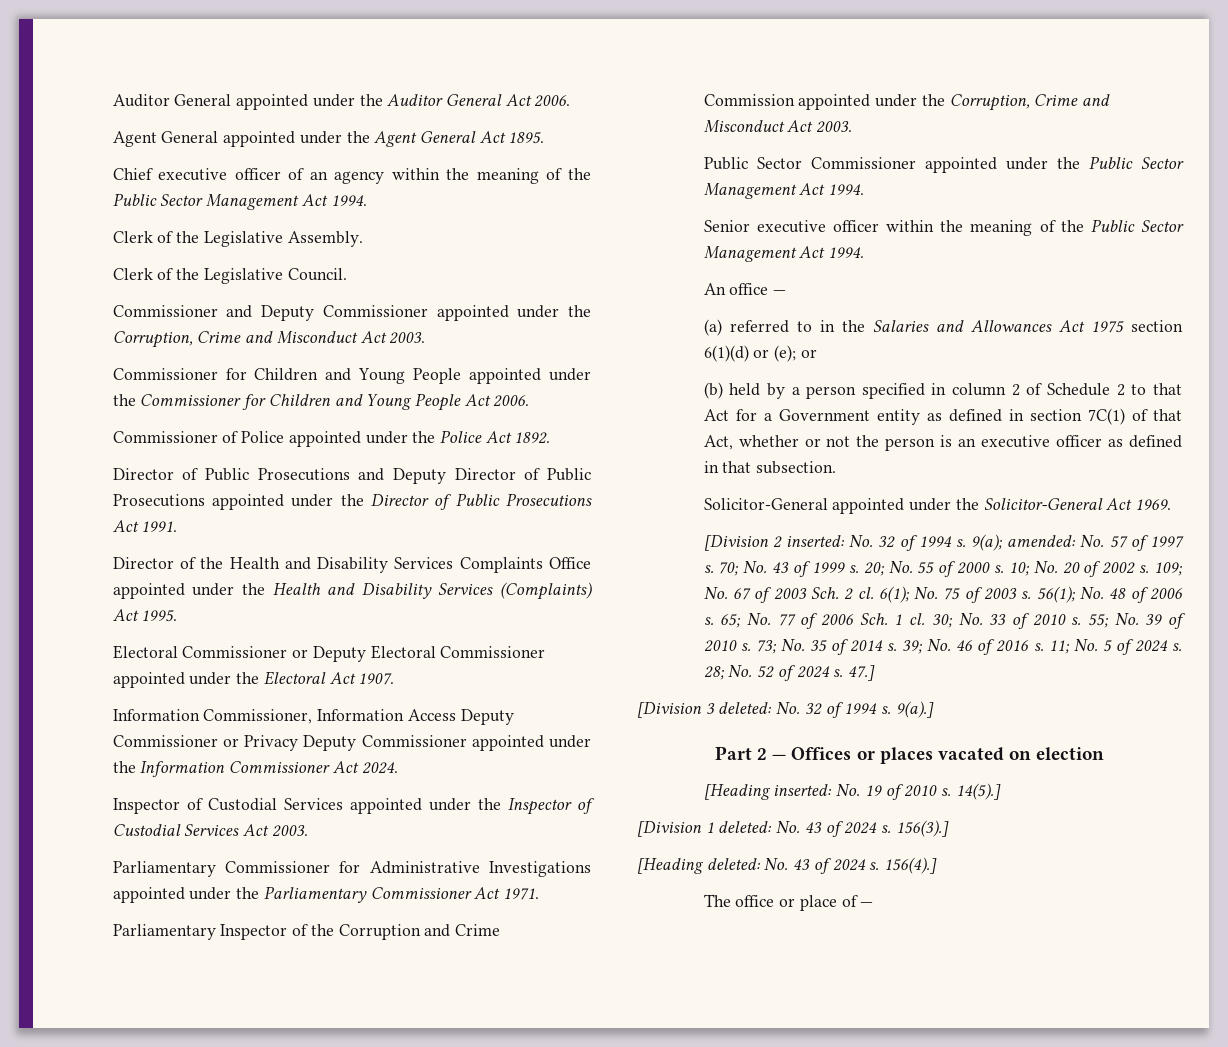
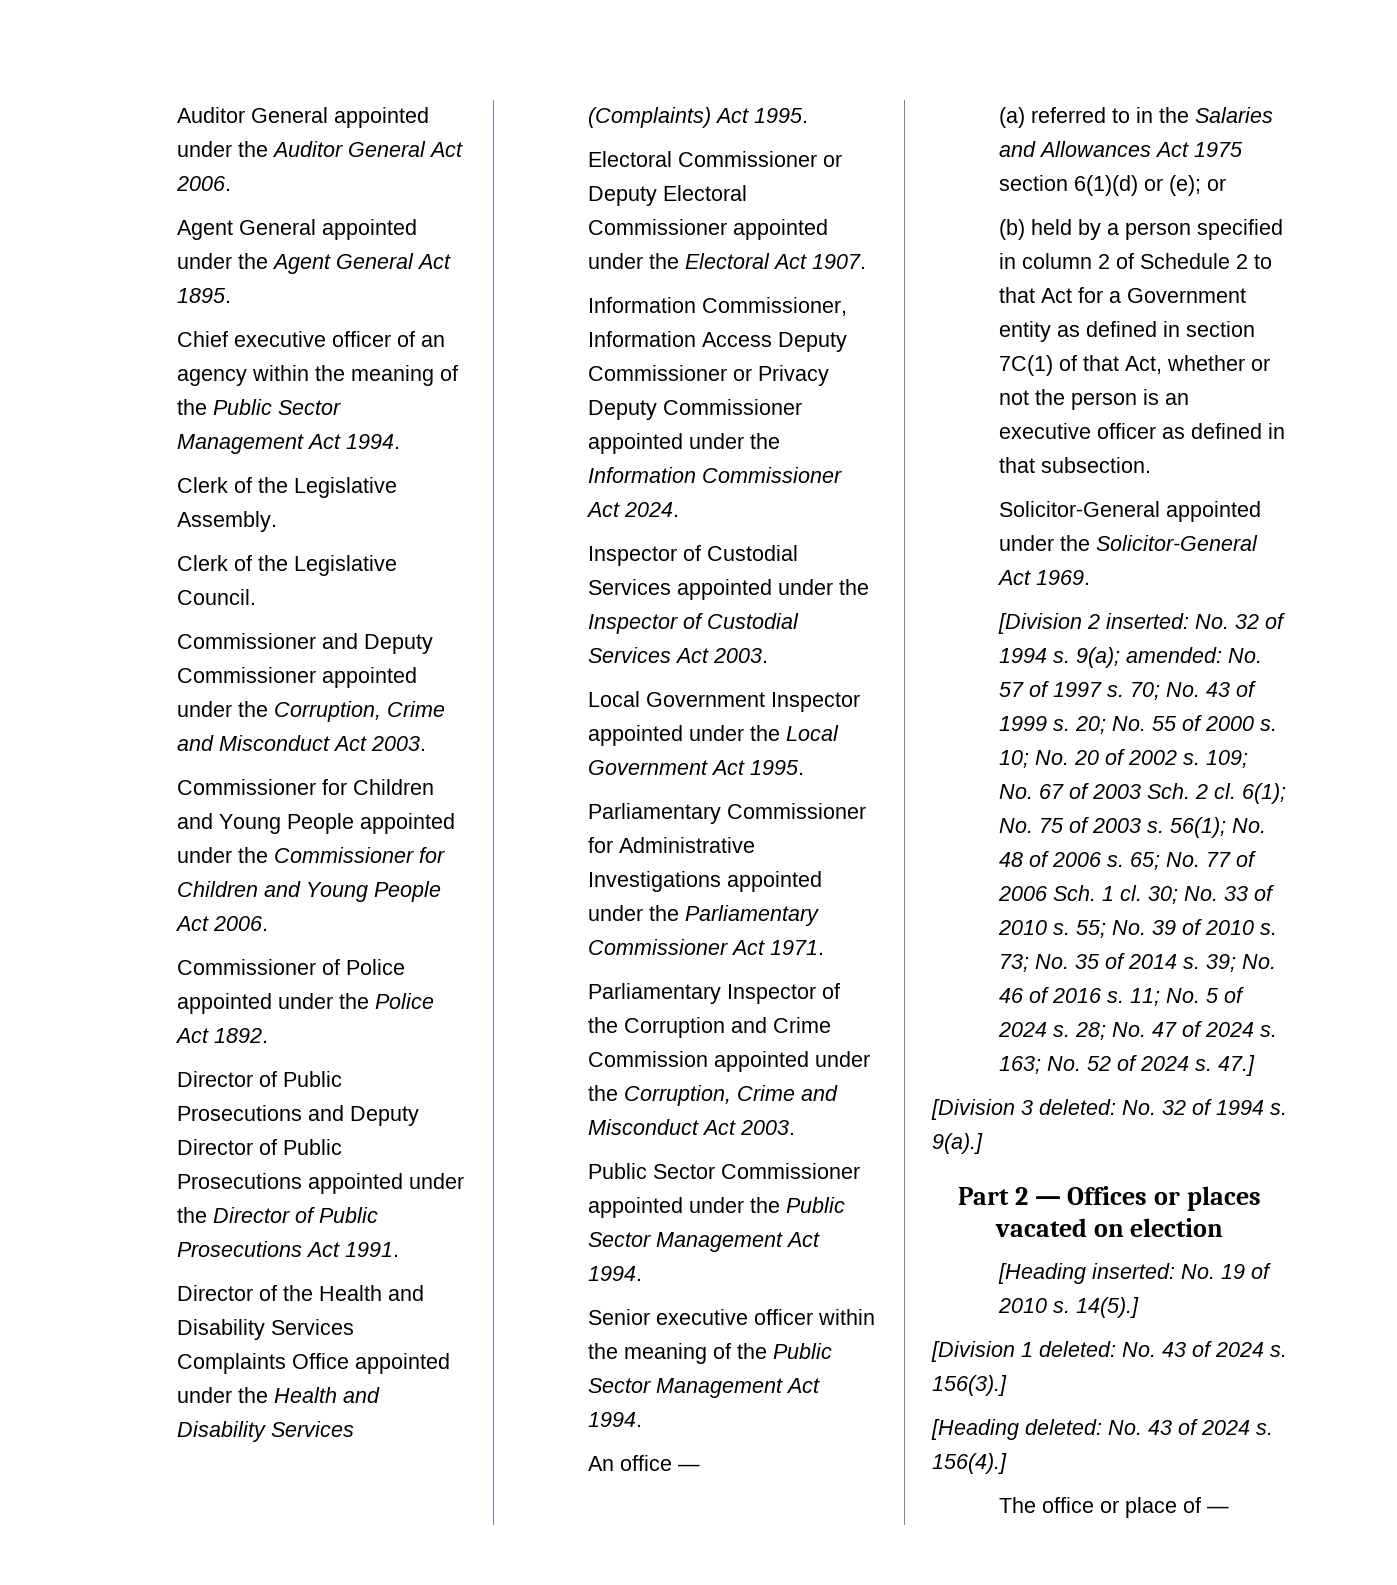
+ Local Government Inspector appointed under the Local Government Act 1995.
- 28; No. 52 of 2024 s.
+ 28; No. 47 of 2024 s. 163; No. 52 of 2024 s.

